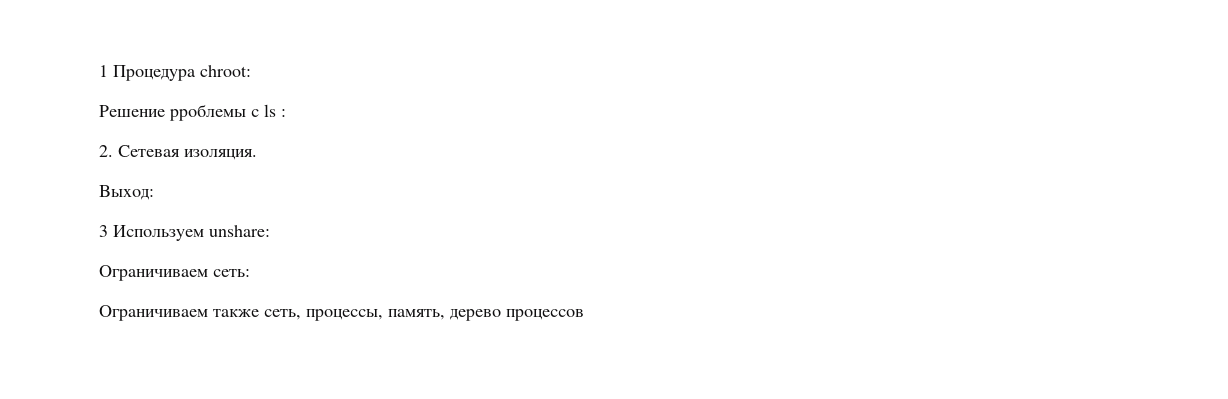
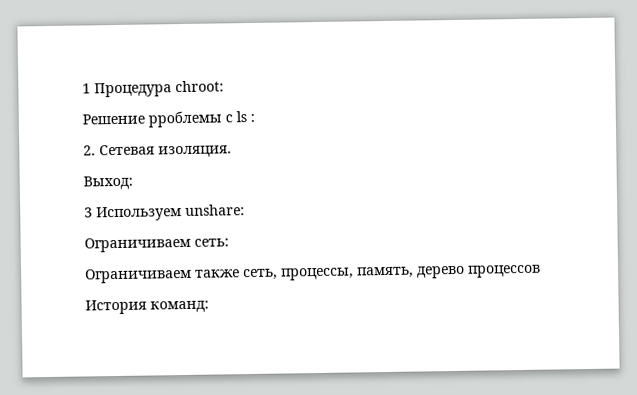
+ История команд:

